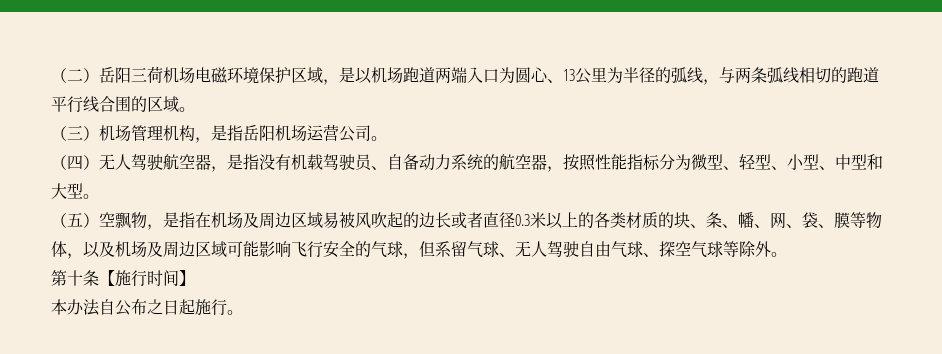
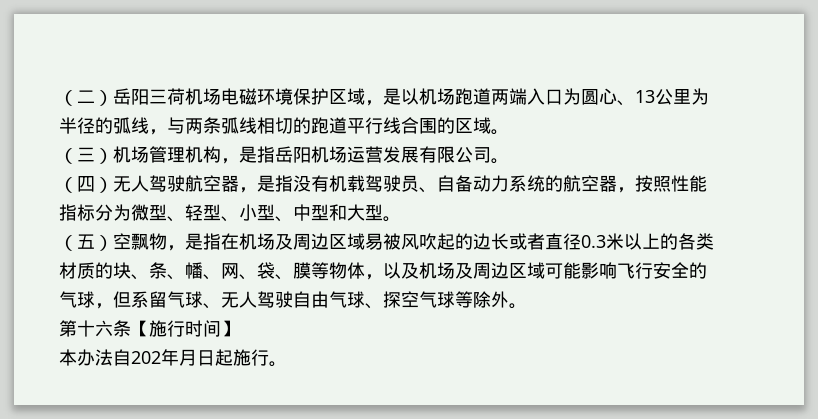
- （三）机场管理机构，是指岳阳机场运营公司。
+ （三）机场管理机构，是指岳阳机场运营发展有限公司。
- 第十条【施行时间】
+ 第十六条【施行时间】
- 本办法自公布之日起施行。
+ 本办法自202年月日起施行。

